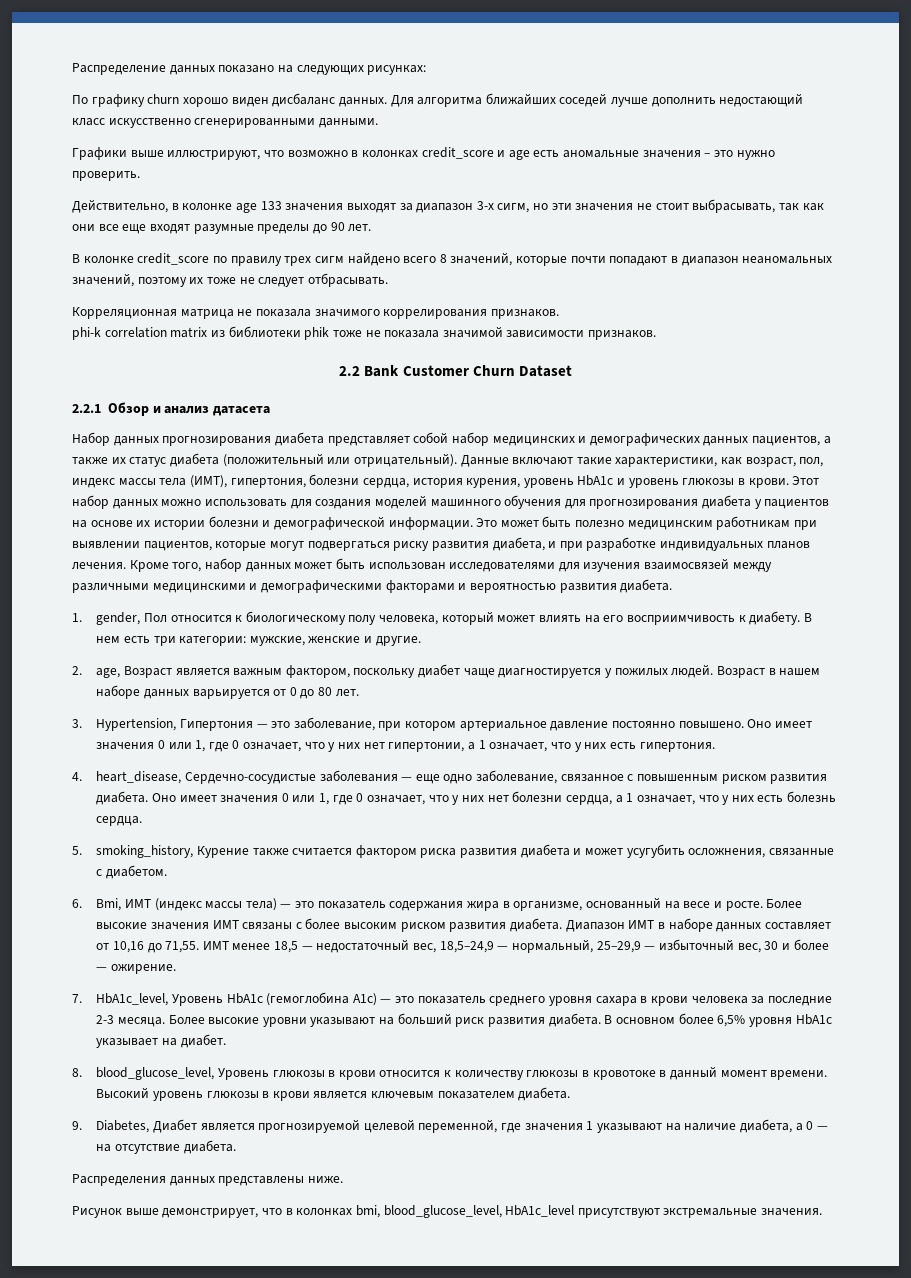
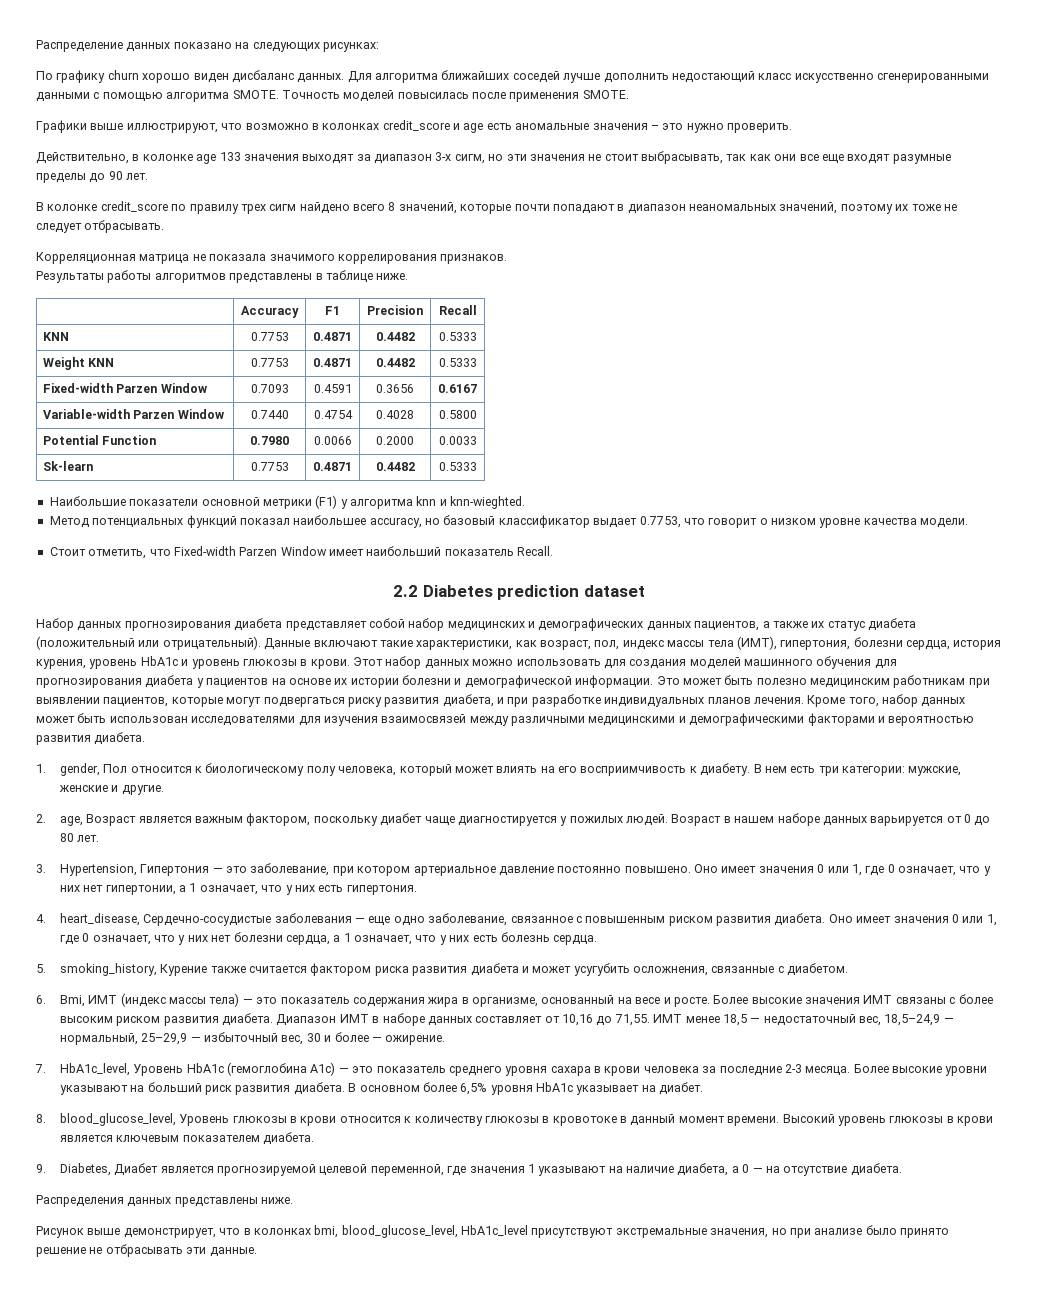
- Для алгоритма ближайших соседей лучше дополнить недостающий класс искусственно сгенерированными данными.
+ Для алгоритма ближайших соседей лучше дополнить недостающий класс искусственно сгенерированными данными с помощью алгоритма SMOTE. Точность моделей повысилась после применения SMOTE.
- phi-k correlation matrix из библиотеки phik тоже не показала значимой зависимости признаков.
- 2.2 Bank Customer Churn Dataset
- 2.2.1 Обзор и анализ датасета
+ Результаты работы алгоритмов представлены в таблице ниже.
+ | Accuracy | F1 | Precision | Recall
+ KNN | 0.7753 | 0.4871 | 0.4482 | 0.5333
+ Weight KNN | 0.7753 | 0.4871 | 0.4482 | 0.5333
+ Fixed-width Parzen Window | 0.7093 | 0.4591 | 0.3656 | 0.6167
+ Variable-width Parzen Window | 0.7440 | 0.4754 | 0.4028 | 0.5800
+ Potential Function | 0.7980 | 0.0066 | 0.2000 | 0.0033
+ Sk-learn | 0.7753 | 0.4871 | 0.4482 | 0.5333
+ Наибольшие показатели основной метрики (F1) у алгоритма knn и knn-wieghted.
+ Метод потенциальных функций показал наибольшее accuracy, но базовый классификатор выдает 0.7753, что говорит о низком уровне качества модели.
+ Стоит отметить, что Fixed-width Parzen Window имеет наибольший показатель Recall.
+ 2.2 Diabetes prediction dataset
- Рисунок выше демонстрирует, что в колонках bmi, blood_glucose_level, HbA1c_level присутствуют экстремальные значения.
+ Рисунок выше демонстрирует, что в колонках bmi, blood_glucose_level, HbA1c_level присутствуют экстремальные значения, но при анализе было принято решение не отбрасывать эти данные.

